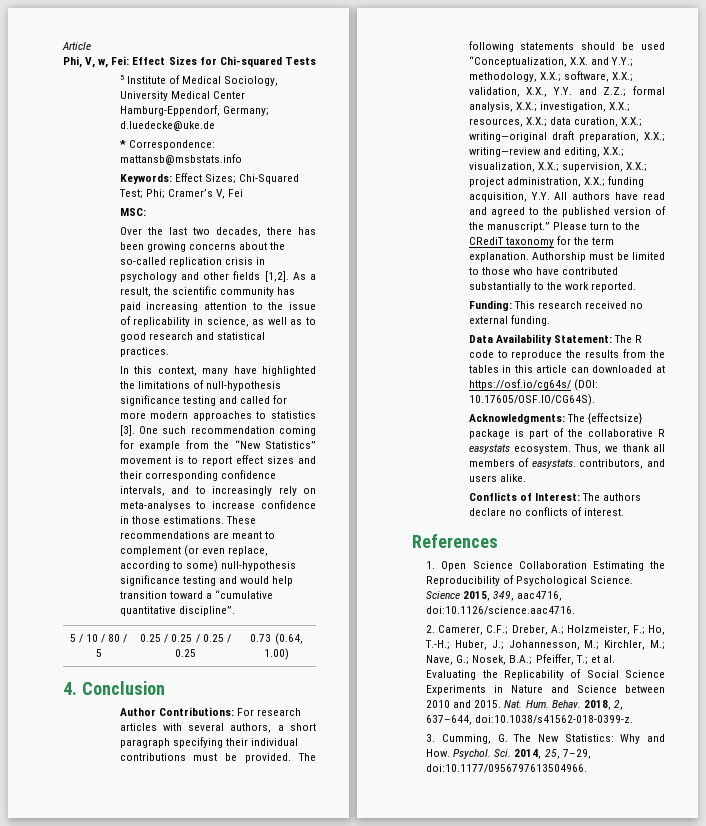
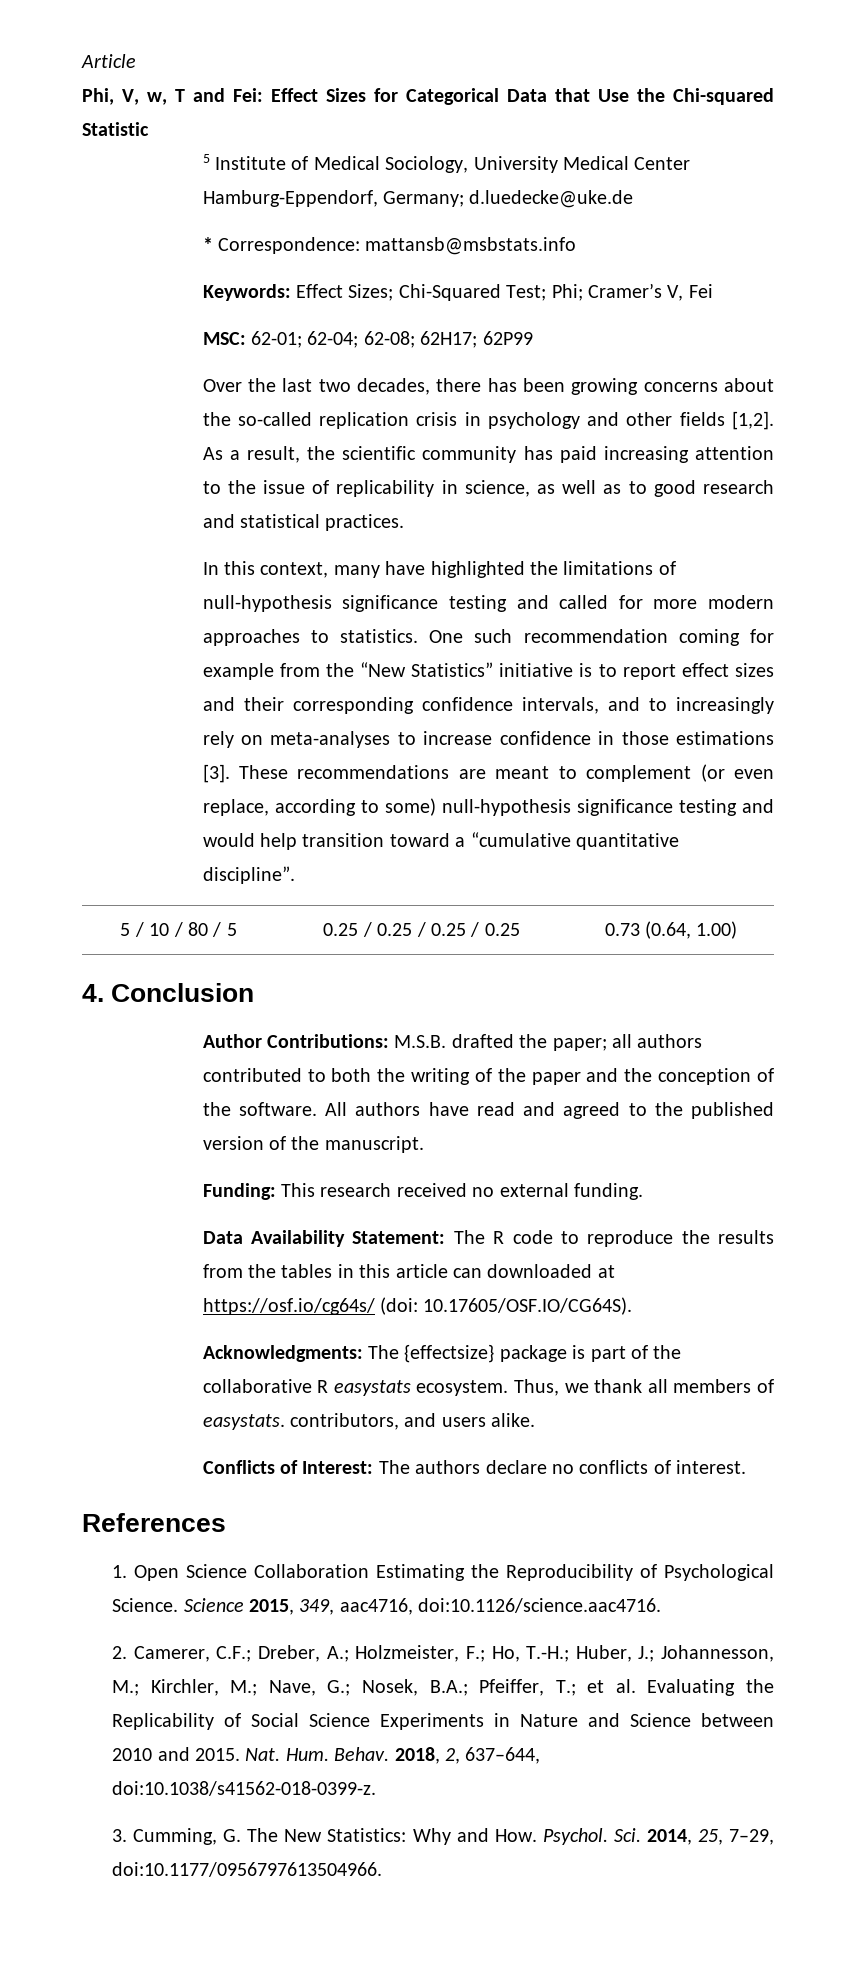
- Phi, V, w, Fei: Effect Sizes for Chi-squared Tests
+ Phi, V, w, T and Fei: Effect Sizes for Categorical Data that Use the Chi-squared Statistic
- MSC:
+ MSC: 62-01; 62-04; 62-08; 62H17; 62P99
- In this context, many have highlighted the limitations of null-hypothesis significance testing and called for more modern approaches to statistics [3].
+ In this context, many have highlighted the limitations of null-hypothesis significance testing and called for more modern approaches to statistics.
- One such recommendation coming for example from the “New Statistics” movement is to report effect sizes and their corresponding confidence intervals, and to increasingly rely on meta-analyses to increase confidence in those estimations.
+ One such recommendation coming for example from the “New Statistics” initiative is to report effect sizes and their corresponding confidence intervals, and to increasingly rely on meta-analyses to increase confidence in those estimations [3].
- Author Contributions: For research articles with several authors, a short paragraph specifying their individual contributions must be provided. The following statements should be used “Conceptualization, X.X. and Y.Y.; methodology, X.X.; software, X.X.; validation, X.X., Y.Y. and Z.Z.; formal analysis, X.X.; investigation, X.X.; resources, X.X.; data curation, X.X.; writing—original draft preparation, X.X.; writing—review and editing, X.X.; visualization, X.X.; supervision, X.X.; project administration, X.X.; funding acquisition, Y.Y. All authors have read and agreed to the published version of the manuscript.” Please turn to the CRediT taxonomy for the term explanation. Authorship must be limited to those who have contributed substantially to the work reported.
+ Author Contributions: M.S.B. drafted the paper; all authors contributed to both the writing of the paper and the conception of the software. All authors have read and agreed to the published version of the manuscript.
- Data Availability Statement: The R code to reproduce the results from the tables in this article can downloaded at https://osf.io/cg64s/ (DOI: 10.17605/OSF.IO/CG64S).
+ Data Availability Statement: The R code to reproduce the results from the tables in this article can downloaded at https://osf.io/cg64s/ (doi: 10.17605/OSF.IO/CG64S).

